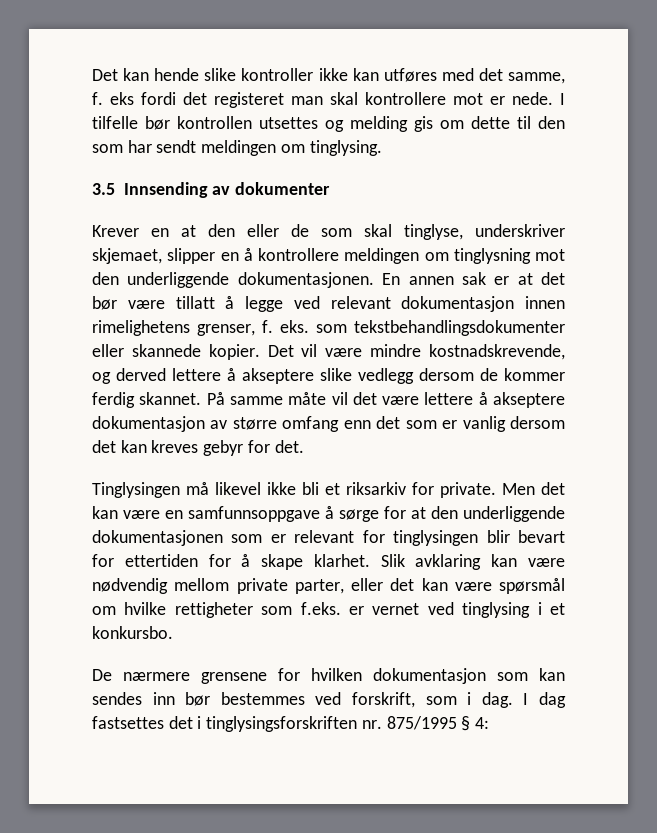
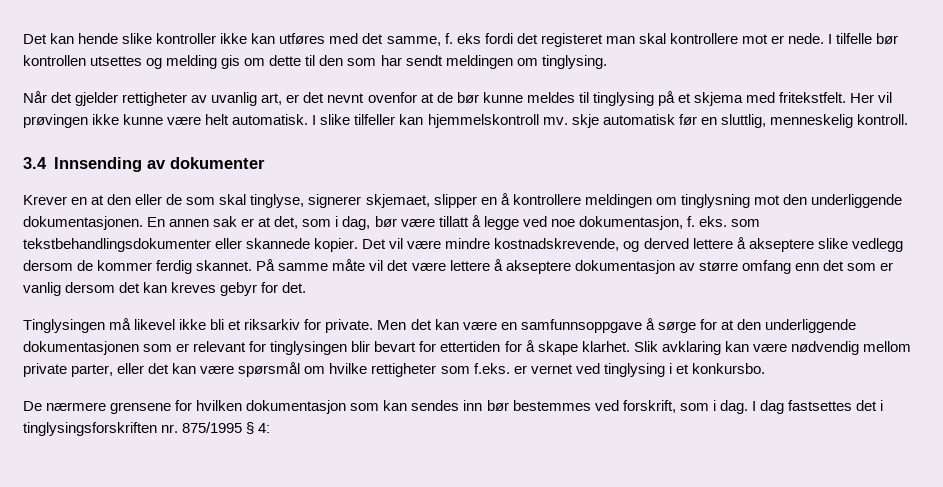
- 3.5 Innsending av dokumenter
+ Når det gjelder rettigheter av uvanlig art, er det nevnt ovenfor at de bør kunne meldes til tinglysing på et skjema med fritekstfelt. Her vil prøvingen ikke kunne være helt automatisk. I slike tilfeller kan hjemmelskontroll mv. skje automatisk før en sluttlig, menneskelig kontroll.
+ 3.4 Innsending av dokumenter
- Krever en at den eller de som skal tinglyse, underskriver skjemaet, slipper en å kontrollere meldingen om tinglysning mot den underliggende dokumentasjonen.
+ Krever en at den eller de som skal tinglyse, signerer skjemaet, slipper en å kontrollere meldingen om tinglysning mot den underliggende dokumentasjonen.
- En annen sak er at det bør være tillatt å legge ved relevant dokumentasjon innen rimelighetens grenser, f. eks. som tekstbehandlingsdokumenter eller skannede kopier.
+ En annen sak er at det, som i dag, bør være tillatt å legge ved noe dokumentasjon, f. eks. som tekstbehandlingsdokumenter eller skannede kopier.

